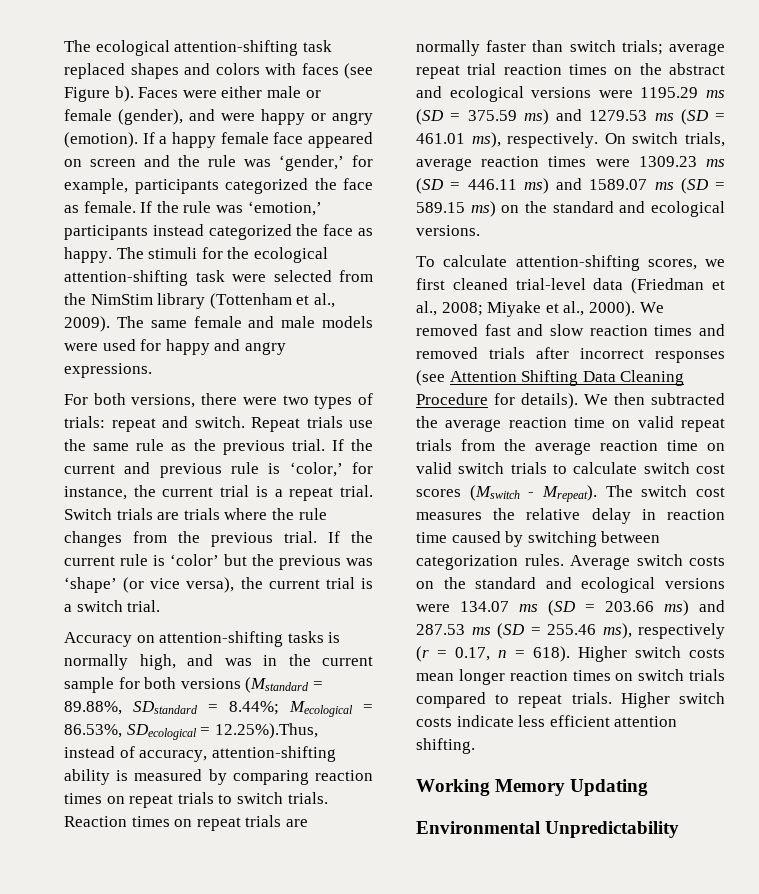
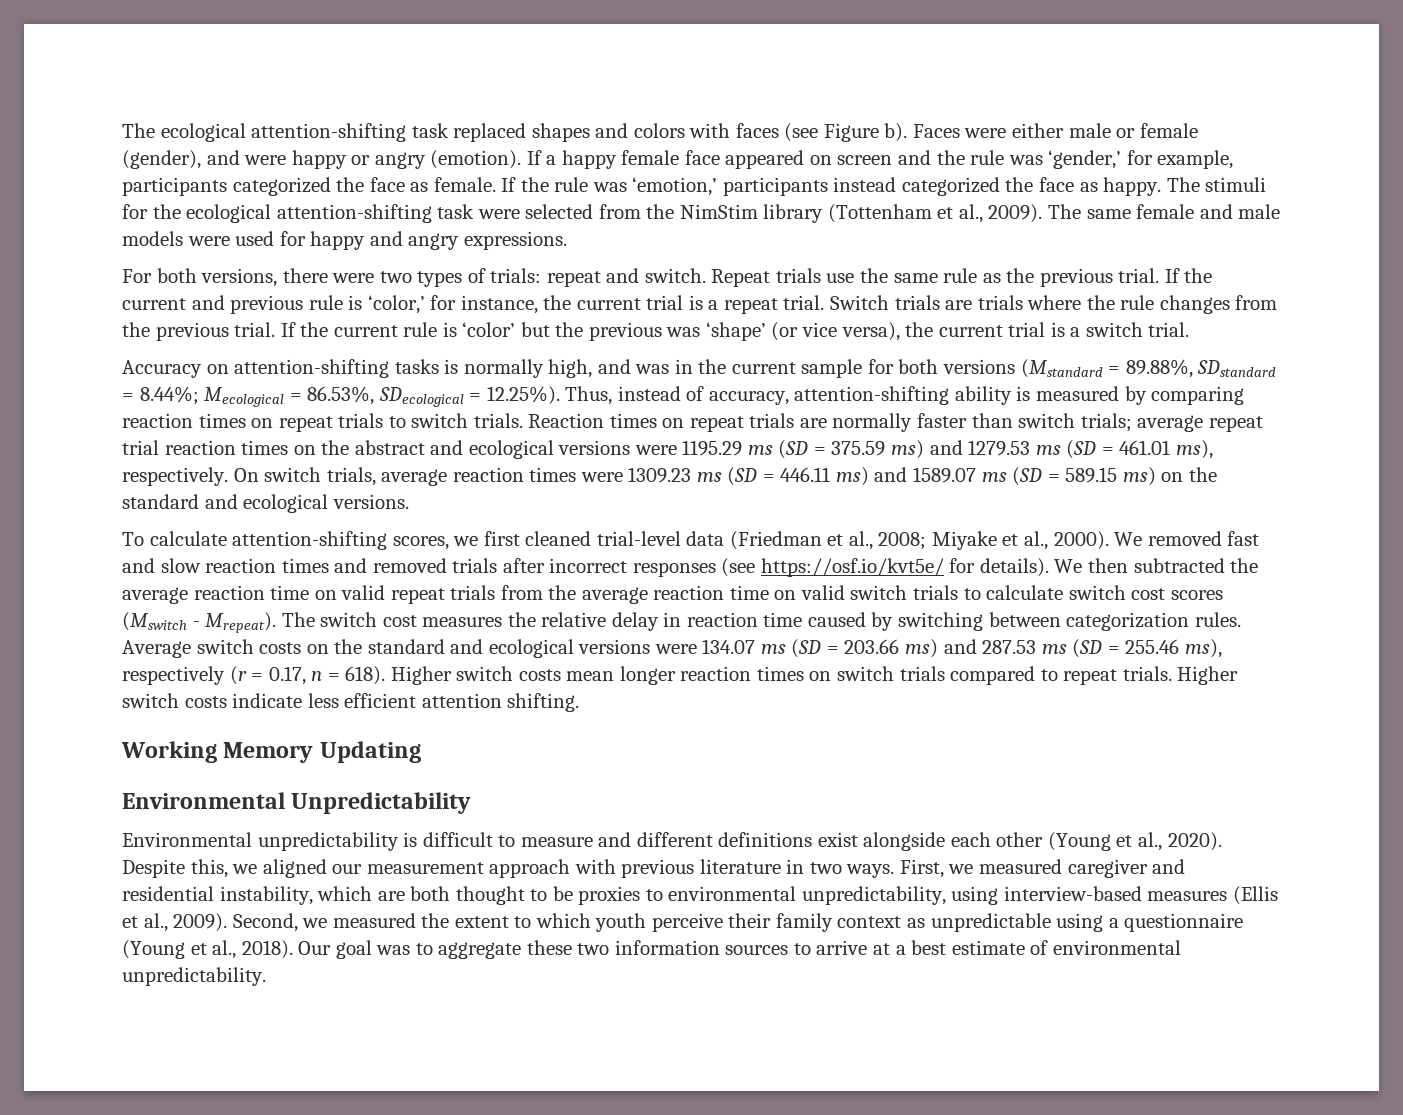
- Accuracy on attention-shifting tasks is normally high, and was in the current sample for both versions (Mstandard = 89.88%, SDstandard = 8.44%; Mecological = 86.53%, SDecological = 12.25%).Thus, instead of accuracy, attention-shifting ability is measured by comparing reaction times on repeat trials to switch trials.
+ Accuracy on attention-shifting tasks is normally high, and was in the current sample for both versions (Mstandard = 89.88%, SDstandard = 8.44%; Mecological = 86.53%, SDecological = 12.25%). Thus, instead of accuracy, attention-shifting ability is measured by comparing reaction times on repeat trials to switch trials.
- We removed fast and slow reaction times and removed trials after incorrect responses (see Attention Shifting Data Cleaning Procedure for details).
+ We removed fast and slow reaction times and removed trials after incorrect responses (see https://osf.io/kvt5e/ for details).
+ Environmental unpredictability is difficult to measure and different definitions exist alongside each other (Young et al., 2020). Despite this, we aligned our measurement approach with previous literature in two ways. First, we measured caregiver and residential instability, which are both thought to be proxies to environmental unpredictability, using interview-based measures (Ellis et al., 2009). Second, we measured the extent to which youth perceive their family context as unpredictable using a questionnaire (Young et al., 2018). Our goal was to aggregate these two information sources to arrive at a best estimate of environmental unpredictability.

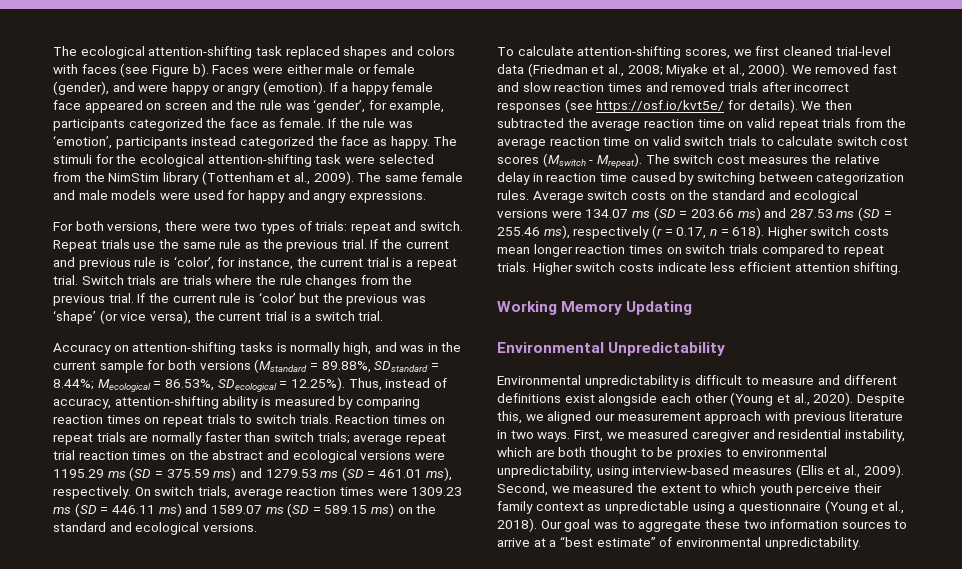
- If a happy female face appeared on screen and the rule was ‘gender,’ for example, participants categorized the face as female.
+ If a happy female face appeared on screen and the rule was ‘gender’, for example, participants categorized the face as female.
- If the rule was ‘emotion,’ participants instead categorized the face as happy.
+ If the rule was ‘emotion’, participants instead categorized the face as happy.
- If the current and previous rule is ‘color,’ for instance, the current trial is a repeat trial.
+ If the current and previous rule is ‘color’, for instance, the current trial is a repeat trial.
- Our goal was to aggregate these two information sources to arrive at a best estimate of environmental unpredictability.
+ Our goal was to aggregate these two information sources to arrive at a “best estimate” of environmental unpredictability.

